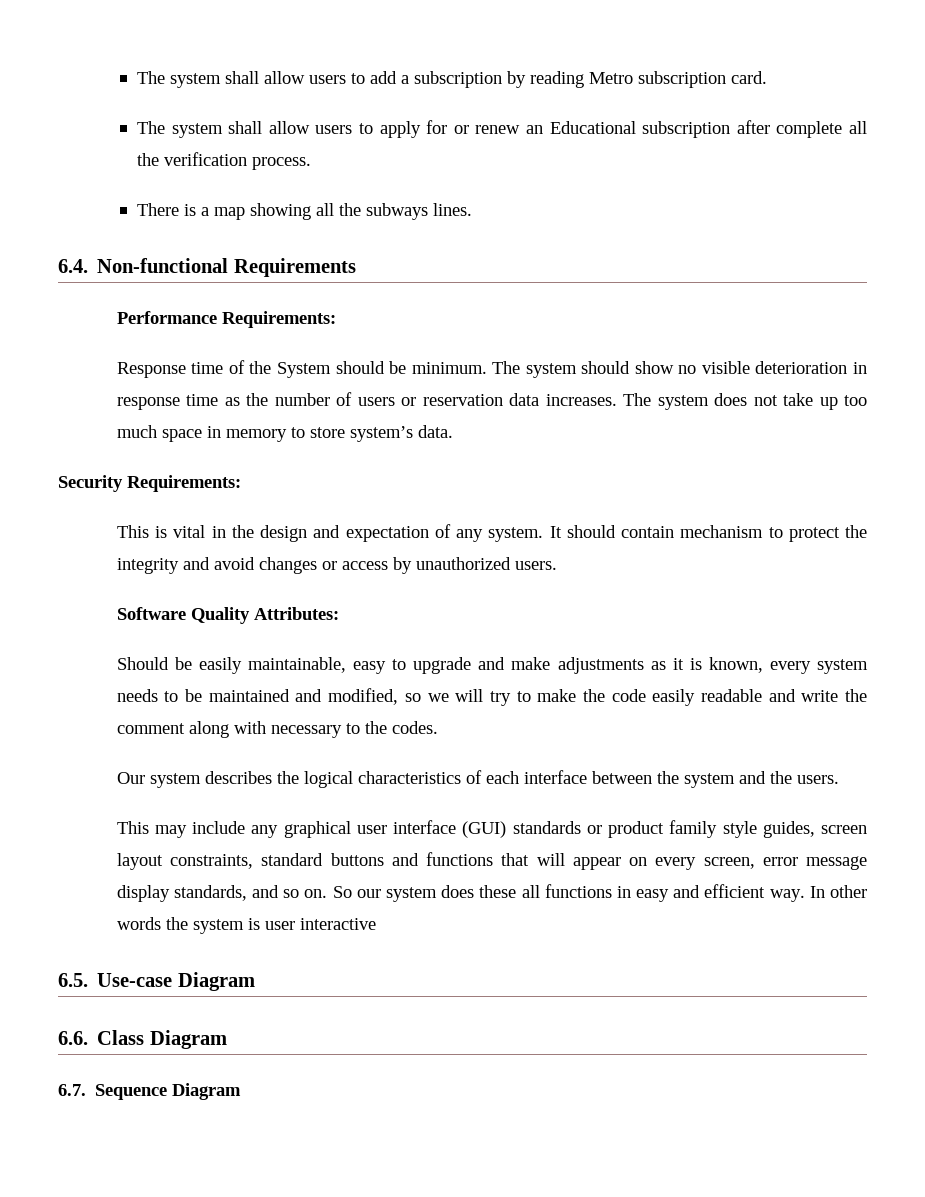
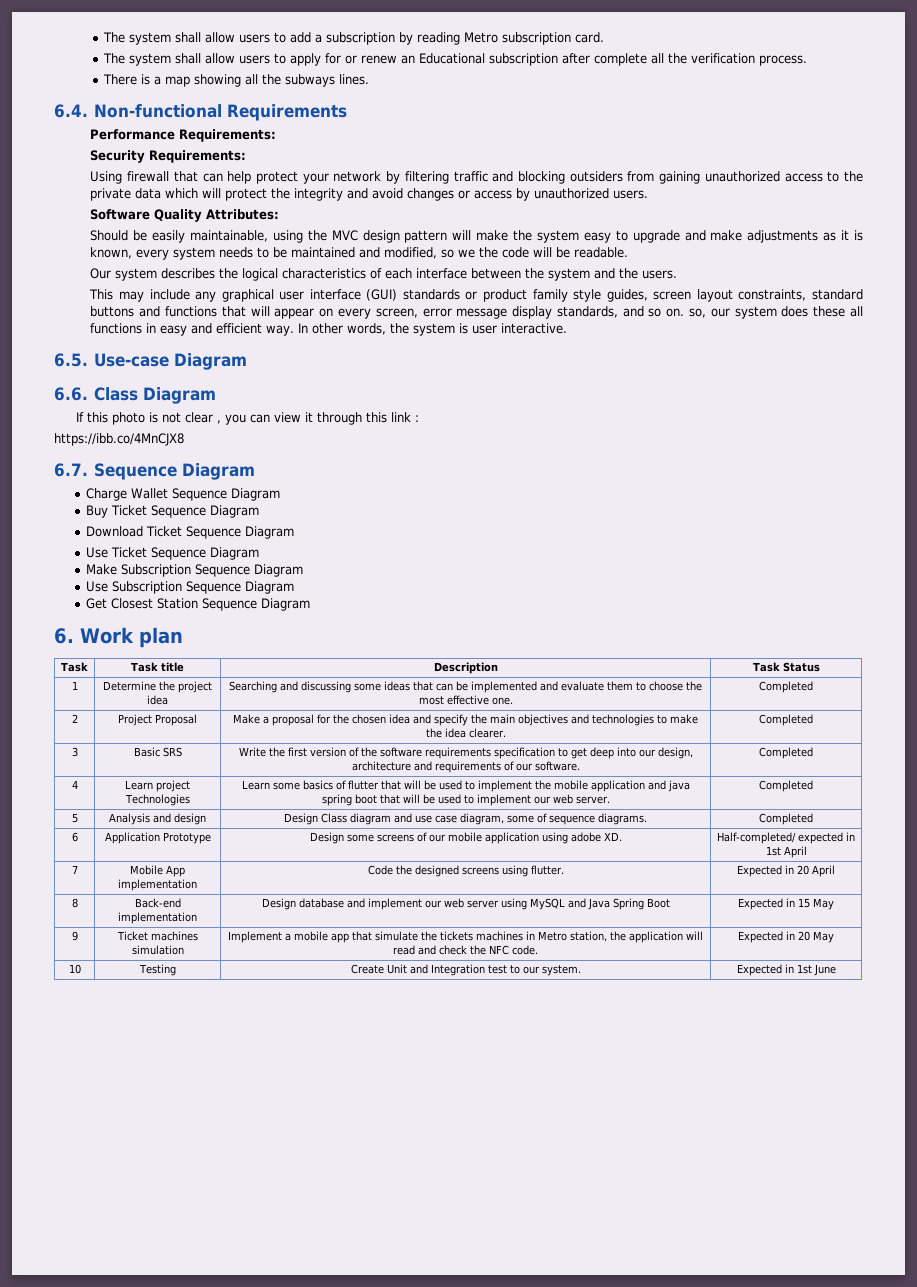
- Response time of the System should be minimum. The system should show no visible deterioration in response time as the number of users or reservation data increases. The system does not take up too much space in memory to store system’s data.
  Security Requirements:
- This is vital in the design and expectation of any system. It should contain mechanism to protect the integrity and avoid changes or access by unauthorized users.
+ Using firewall that can help protect your network by filtering traffic and blocking outsiders from gaining unauthorized access to the private data which will protect the integrity and avoid changes or access by unauthorized users.
- Should be easily maintainable, easy to upgrade and make adjustments as it is known, every system needs to be maintained and modified, so we will try to make the code easily readable and write the comment along with necessary to the codes.
+ Should be easily maintainable, using the MVC design pattern will make the system easy to upgrade and make adjustments as it is known, every system needs to be maintained and modified, so we the code will be readable.
- This may include any graphical user interface (GUI) standards or product family style guides, screen layout constraints, standard buttons and functions that will appear on every screen, error message display standards, and so on. So our system does these all functions in easy and efficient way.
+ This may include any graphical user interface (GUI) standards or product family style guides, screen layout constraints, standard buttons and functions that will appear on every screen, error message display standards, and so on. so, our system does these all functions in easy and efficient way.
- In other words the system is user interactive
+ In other words, the system is user interactive.
+ If this photo is not clear , you can view it through this link :
+ https://ibb.co/4MnCJX8
  6.7. Sequence Diagram
+ Charge Wallet Sequence Diagram
+ Buy Ticket Sequence Diagram
+ Download Ticket Sequence Diagram
+ Use Ticket Sequence Diagram
+ Make Subscription Sequence Diagram
+ Use Subscription Sequence Diagram
+ Get Closest Station Sequence Diagram
+ 6. Work plan
+ Task | Task title | Description | Task Status
+ 1 | Determine the project idea | Searching and discussing some ideas that can be implemented and evaluate them to choose the most effective one. | Completed
+ 2 | Project Proposal | Make a proposal for the chosen idea and specify the main objectives and technologies to make the idea clearer. | Completed
+ 3 | Basic SRS | Write the first version of the software requirements specification to get deep into our design, architecture and requirements of our software. | Completed
+ 4 | Learn project Technologies | Learn some basics of flutter that will be used to implement the mobile application and java spring boot that will be used to implement our web server. | Completed
+ 5 | Analysis and design | Design Class diagram and use case diagram, some of sequence diagrams. | Completed
+ 6 | Application Prototype | Design some screens of our mobile application using adobe XD. | Half-completed/ expected in 1st April
+ 7 | Mobile App implementation | Code the designed screens using flutter. | Expected in 20 April
+ 8 | Back-end implementation | Design database and implement our web server using MySQL and Java Spring Boot | Expected in 15 May
+ 9 | Ticket machines simulation | Implement a mobile app that simulate the tickets machines in Metro station, the application will read and check the NFC code. | Expected in 20 May
+ 10 | Testing | Create Unit and Integration test to our system. | Expected in 1st June

